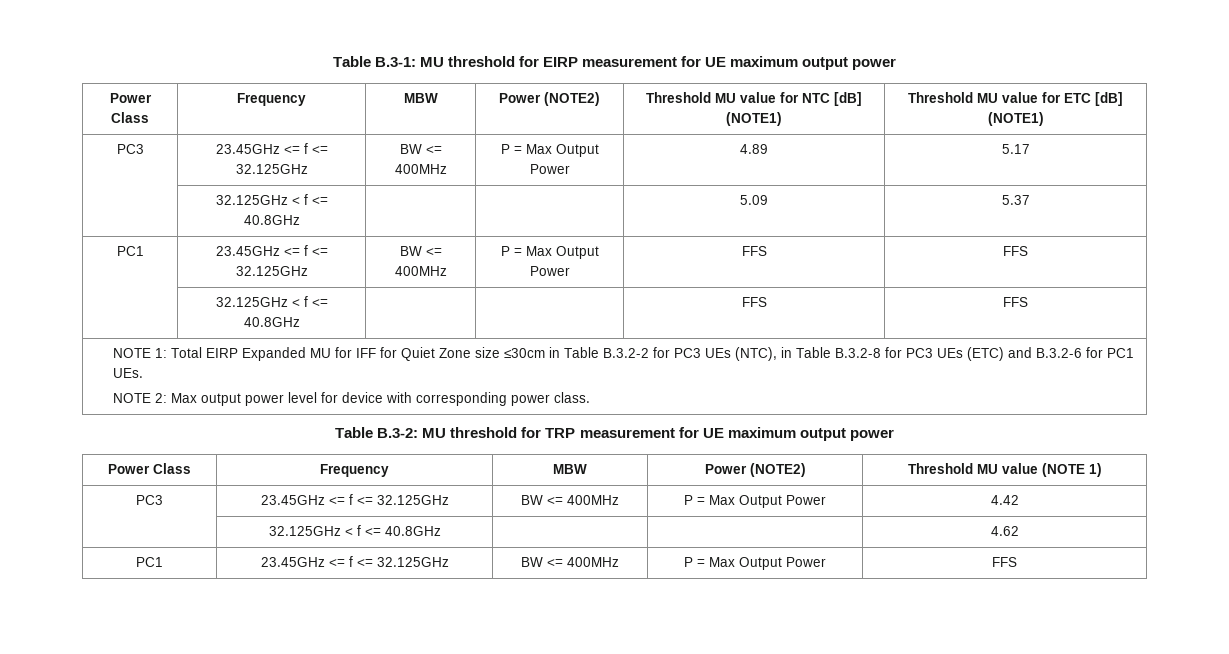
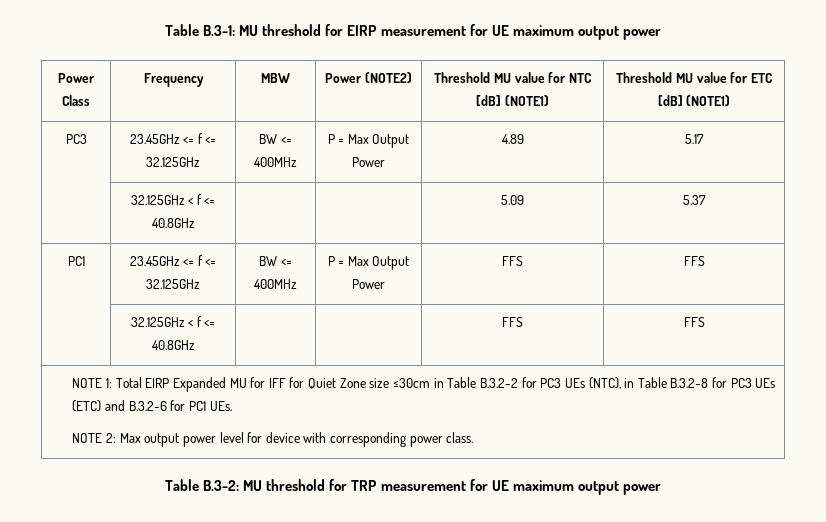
- Power Class | Frequency | MBW | Power (NOTE2) | Threshold MU value (NOTE 1)
- PC3 | 23.45GHz <= f <= 32.125GHz | BW <= 400MHz | P = Max Output Power | 4.42
- | 32.125GHz < f <= 40.8GHz | | | 4.62
- PC1 | 23.45GHz <= f <= 32.125GHz | BW <= 400MHz | P = Max Output Power | FFS

